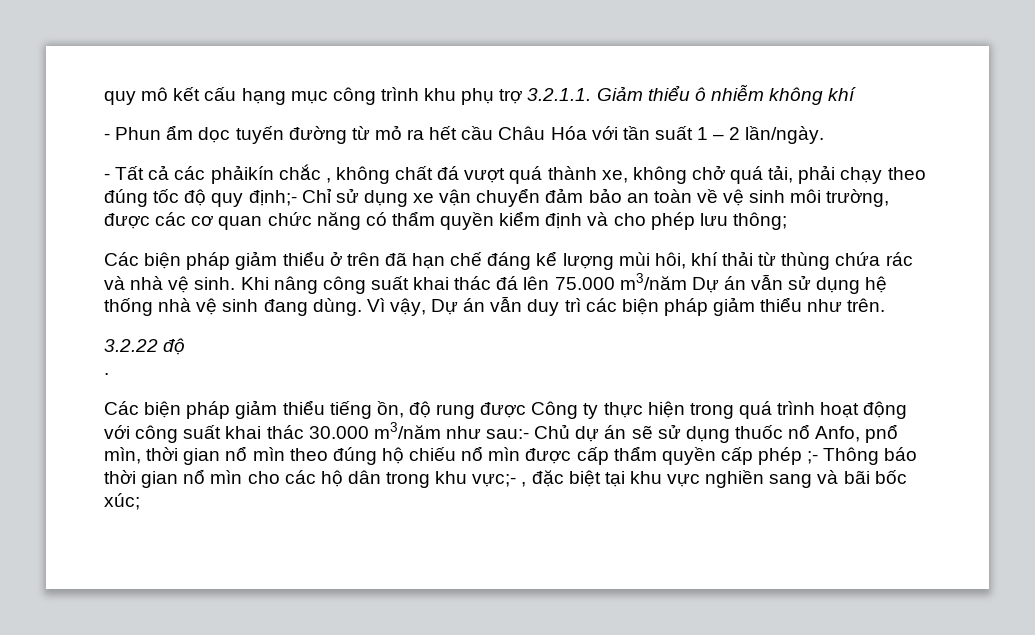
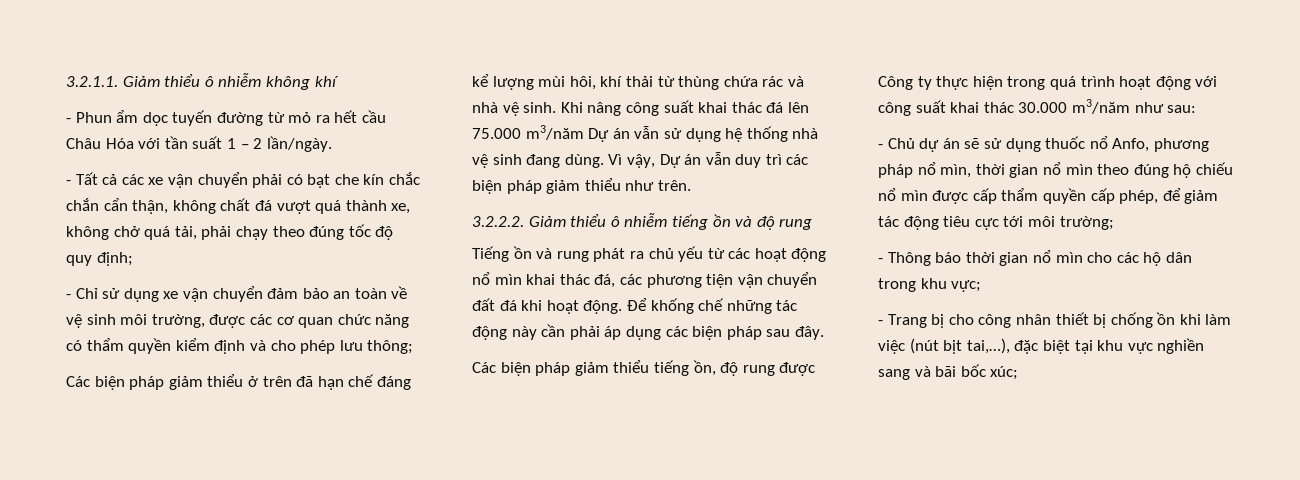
- quy mô kết cấu hạng mục công trình khu phụ trợ 3.2.1.1. Giảm thiểu ô nhiễm không khí
+ 3.2.1.1. Giảm thiểu ô nhiễm không khí
- - Tất cả các phảikín chắc , không chất đá vượt quá thành xe, không chở quá tải, phải chạy theo đúng tốc độ quy định;- Chỉ sử dụng xe vận chuyển đảm bảo an toàn về vệ sinh môi trường, được các cơ quan chức năng có thẩm quyền kiểm định và cho phép lưu thông;
+ - Tất cả các xe vận chuyển phải có bạt che kín chắc chắn cẩn thận, không chất đá vượt quá thành xe, không chở quá tải, phải chạy theo đúng tốc độ quy định;
+ - Chỉ sử dụng xe vận chuyển đảm bảo an toàn về vệ sinh môi trường, được các cơ quan chức năng có thẩm quyền kiểm định và cho phép lưu thông;
- 3.2.22 độ
- .
+ 3.2.2.2. Giảm thiểu ô nhiễm tiếng ồn và độ rung
+ Tiếng ồn và rung phát ra chủ yếu từ các hoạt động nổ mìn khai thác đá, các phương tiện vận chuyển đất đá khi hoạt động. Để khống chế những tác động này cần phải áp dụng các biện pháp sau đây.
- Các biện pháp giảm thiểu tiếng ồn, độ rung được Công ty thực hiện trong quá trình hoạt động với công suất khai thác 30.000 m3/năm như sau:- Chủ dự án sẽ sử dụng thuốc nổ Anfo, pnổ mìn, thời gian nổ mìn theo đúng hộ chiếu nổ mìn được cấp thẩm quyền cấp phép ;- Thông báo thời gian nổ mìn cho các hộ dân trong khu vực;- , đặc biệt tại khu vực nghiền sang và bãi bốc xúc;
+ Các biện pháp giảm thiểu tiếng ồn, độ rung được Công ty thực hiện trong quá trình hoạt động với công suất khai thác 30.000 m3/năm như sau:
+ - Chủ dự án sẽ sử dụng thuốc nổ Anfo, phương pháp nổ mìn, thời gian nổ mìn theo đúng hộ chiếu nổ mìn được cấp thẩm quyền cấp phép, để giảm tác động tiêu cực tới môi trường;
+ - Thông báo thời gian nổ mìn cho các hộ dân trong khu vực;
+ - Trang bị cho công nhân thiết bị chống ồn khi làm việc (nút bịt tai,…), đặc biệt tại khu vực nghiền sang và bãi bốc xúc;

